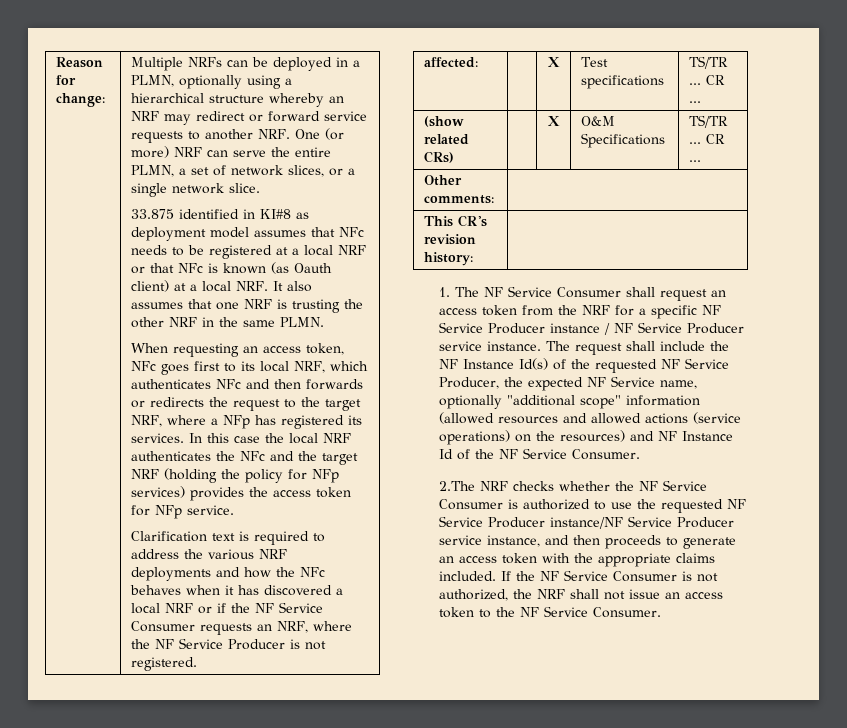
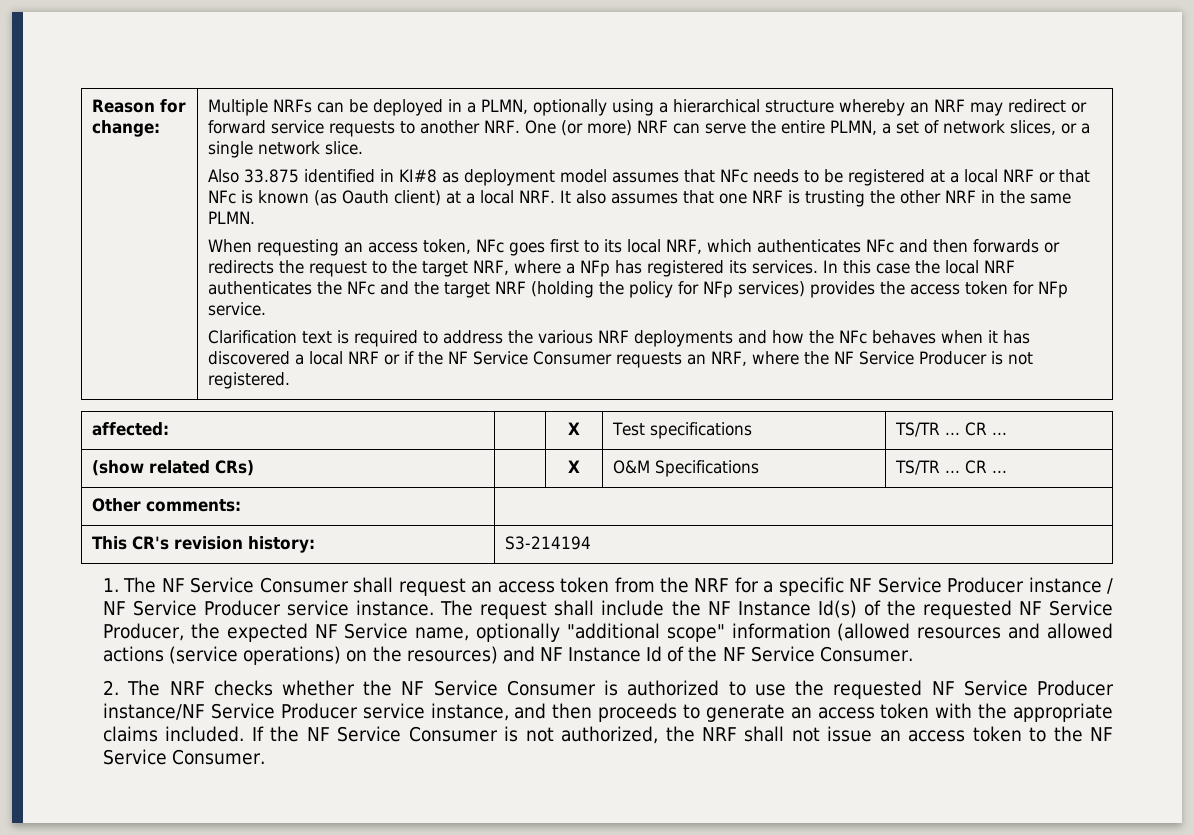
- 33.875 identified in KI#8 as deployment model assumes that NFc needs to be registered at a local NRF or that NFc is known (as Oauth client) at a local NRF. It also assumes that one NRF is trusting the other NRF in the same PLMN.
+ Also 33.875 identified in KI#8 as deployment model assumes that NFc needs to be registered at a local NRF or that NFc is known (as Oauth client) at a local NRF. It also assumes that one NRF is trusting the other NRF in the same PLMN.
- This CR's revision history: |
+ This CR's revision history: | S3-214194
- 2.The NRF checks whether the NF Service Consumer is authorized to use the requested NF Service Producer instance/NF Service Producer service instance, and then proceeds to generate an access token with the appropriate claims included.
+ 2. The NRF checks whether the NF Service Consumer is authorized to use the requested NF Service Producer instance/NF Service Producer service instance, and then proceeds to generate an access token with the appropriate claims included.

